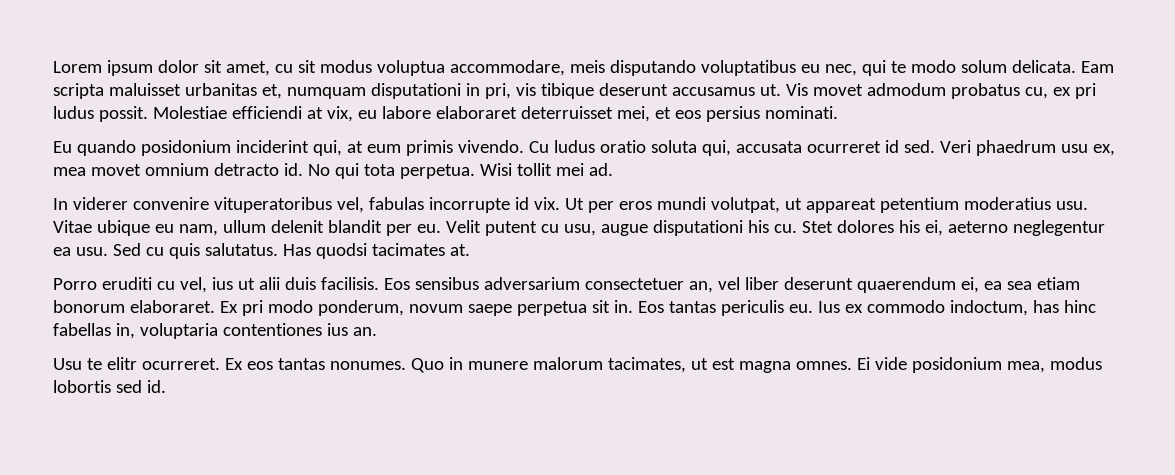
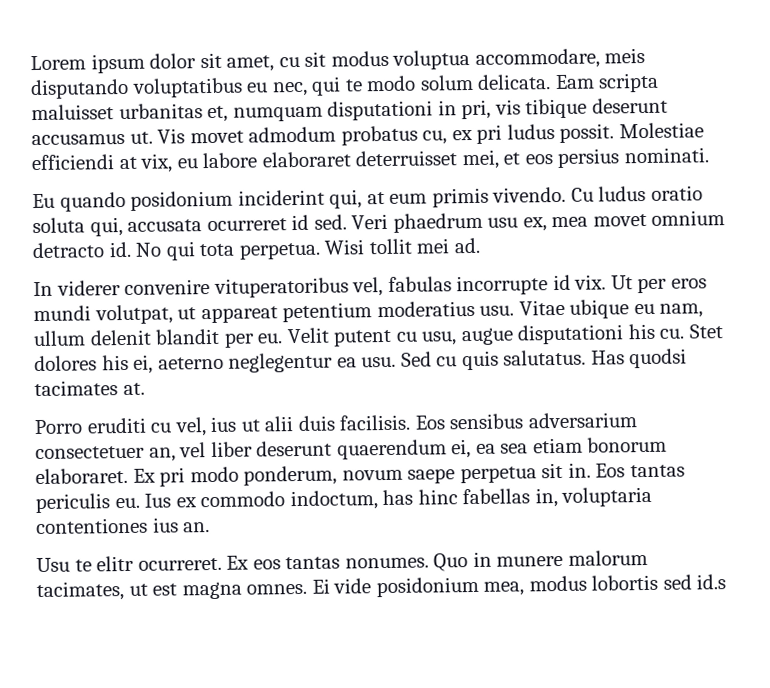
- Ei vide posidonium mea, modus lobortis sed id.
+ Ei vide posidonium mea, modus lobortis sed id.s

